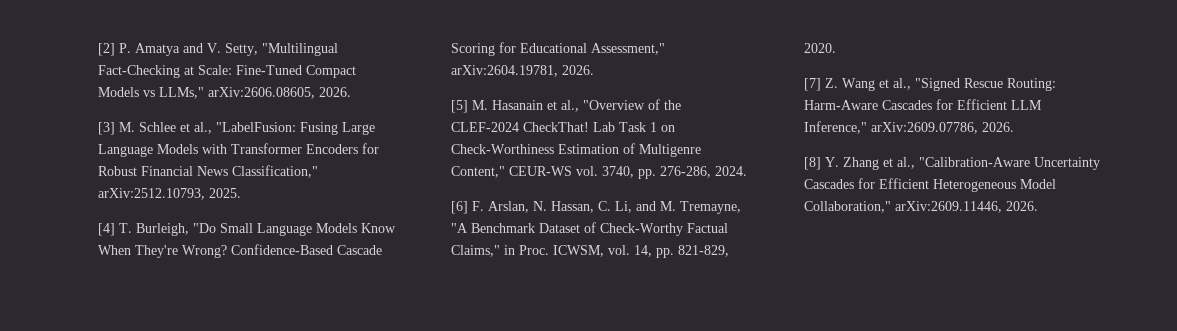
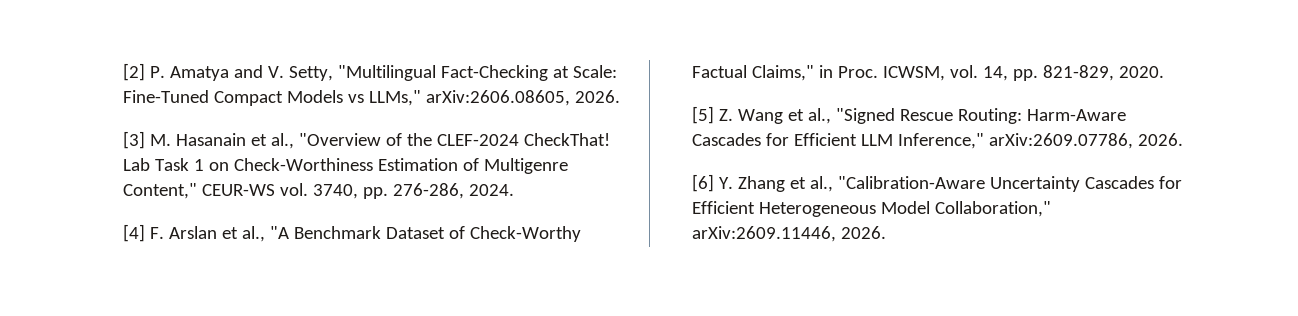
- [3] M. Schlee et al., "LabelFusion: Fusing Large Language Models with Transformer Encoders for Robust Financial News Classification," arXiv:2512.10793, 2025.
- [4] T. Burleigh, "Do Small Language Models Know When They're Wrong? Confidence-Based Cascade Scoring for Educational Assessment," arXiv:2604.19781, 2026.
- [5] M. Hasanain et al., "Overview of the CLEF-2024 CheckThat!
+ [3] M. Hasanain et al., "Overview of the CLEF-2024 CheckThat!
- [6] F. Arslan, N. Hassan, C. Li, and M. Tremayne, "A Benchmark Dataset of Check-Worthy Factual Claims," in Proc.
+ [4] F. Arslan et al., "A Benchmark Dataset of Check-Worthy Factual Claims," in Proc.
- [7] Z. Wang et al., "Signed Rescue Routing: Harm-Aware Cascades for Efficient LLM Inference," arXiv:2609.07786, 2026.
+ [5] Z. Wang et al., "Signed Rescue Routing: Harm-Aware Cascades for Efficient LLM Inference," arXiv:2609.07786, 2026.
- [8] Y. Zhang et al., "Calibration-Aware Uncertainty Cascades for Efficient Heterogeneous Model Collaboration," arXiv:2609.11446, 2026.
+ [6] Y. Zhang et al., "Calibration-Aware Uncertainty Cascades for Efficient Heterogeneous Model Collaboration," arXiv:2609.11446, 2026.

